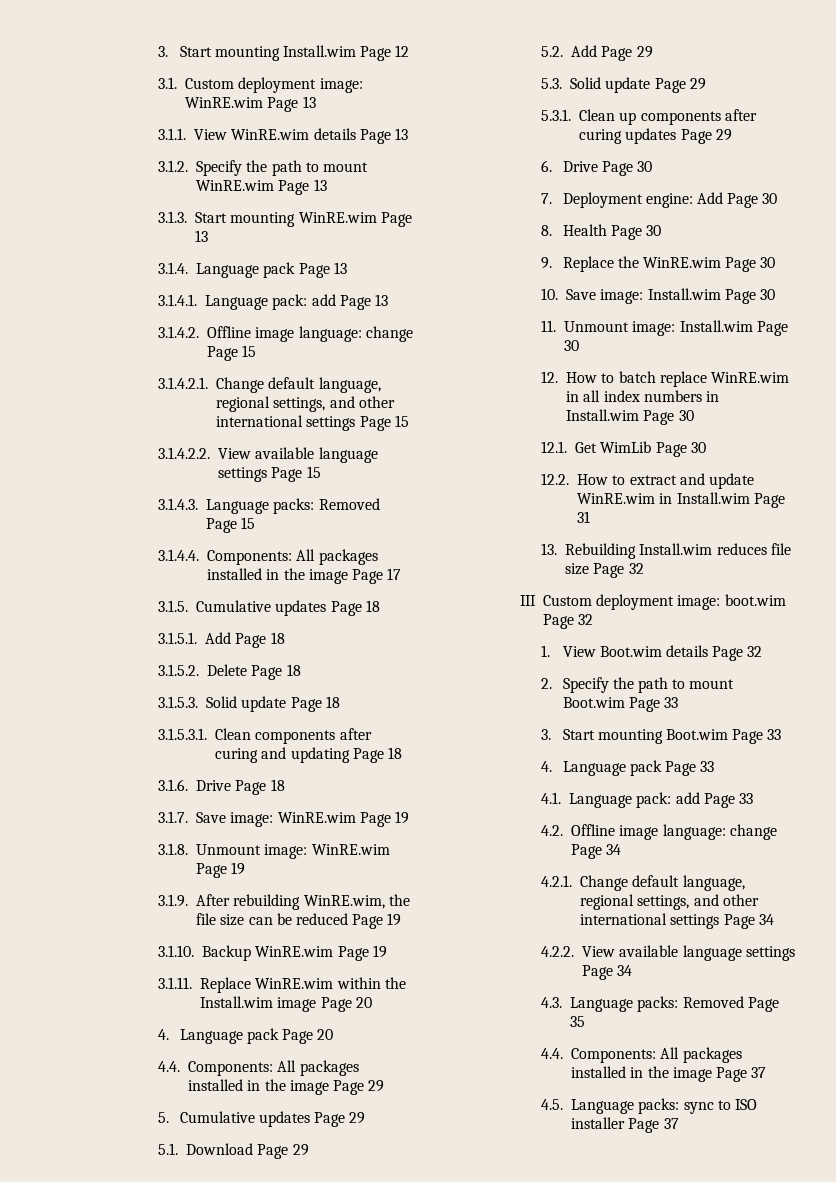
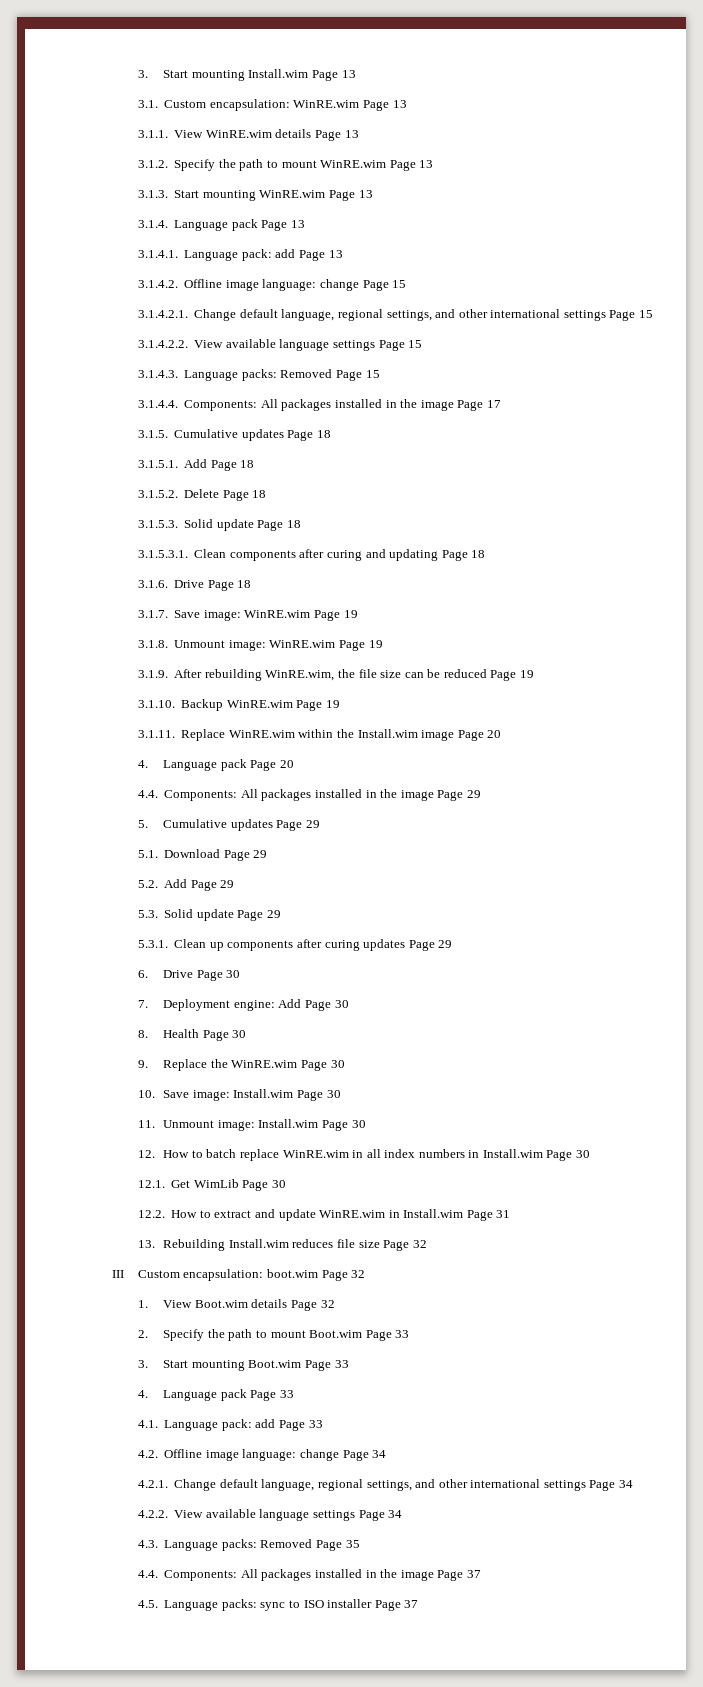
- 3. Start mounting Install.wim Page 12
+ 3. Start mounting Install.wim Page 13
- 3.1. Custom deployment image: WinRE.wim Page 13
+ 3.1. Custom encapsulation: WinRE.wim Page 13
- III Custom deployment image: boot.wim Page 32
+ III Custom encapsulation: boot.wim Page 32

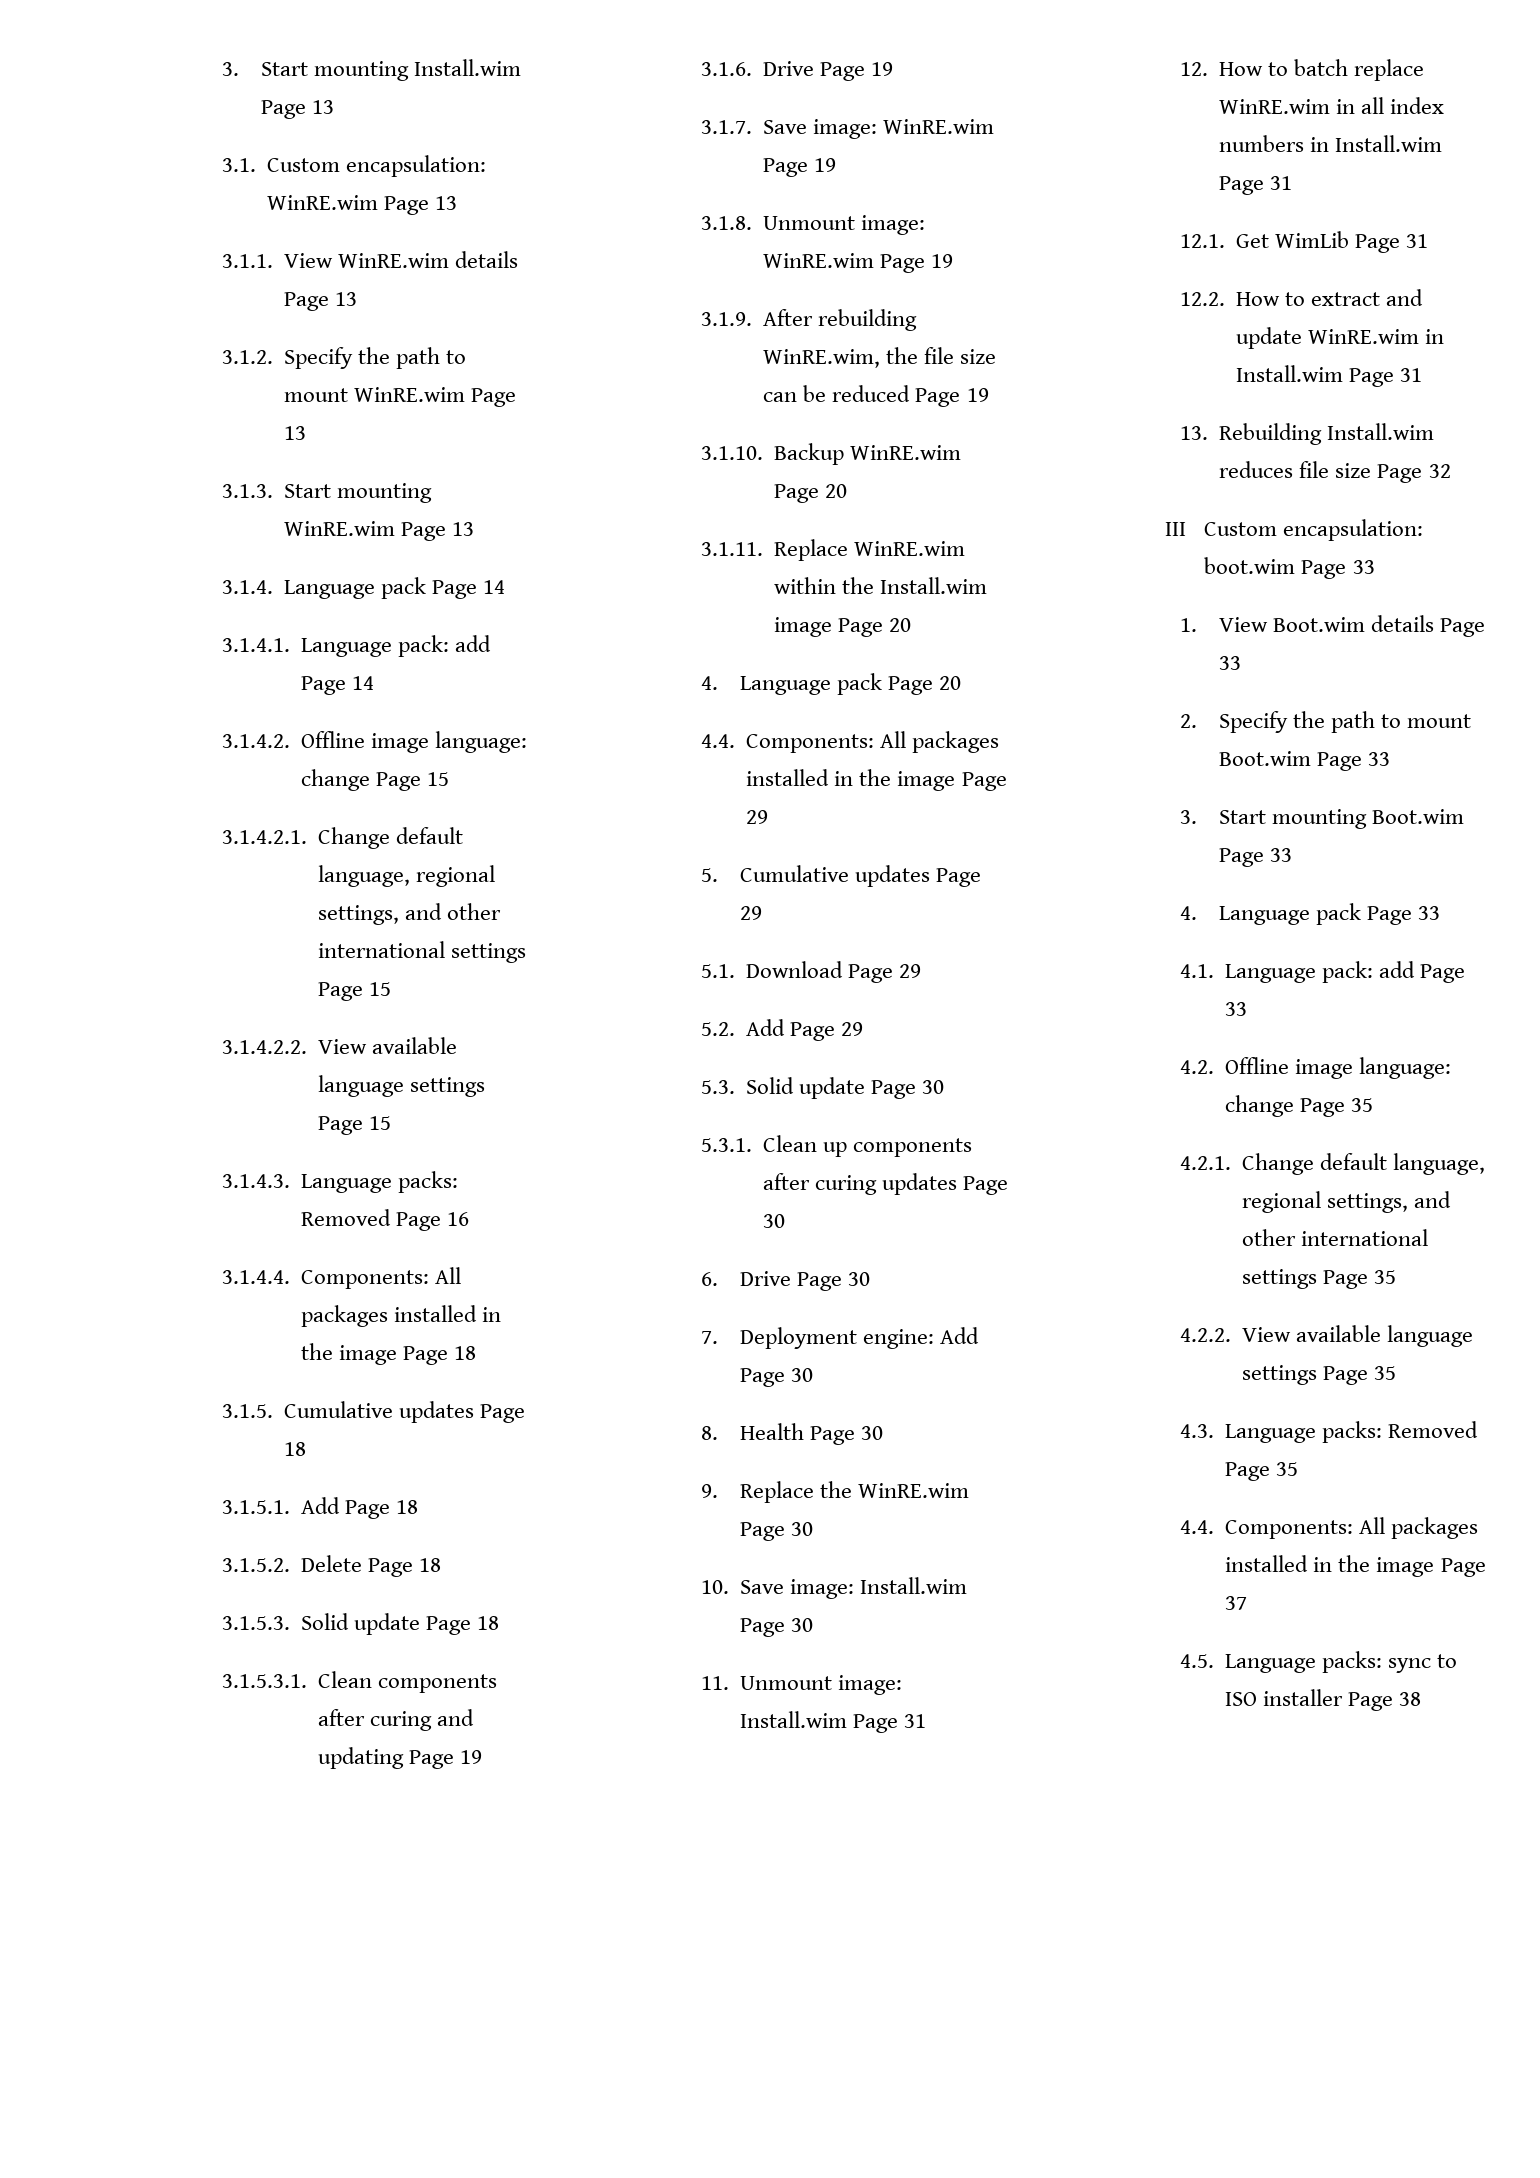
- 3.1.4. Language pack Page 13
+ 3.1.4. Language pack Page 14
- 3.1.4.1. Language pack: add Page 13
+ 3.1.4.1. Language pack: add Page 14
- 3.1.4.3. Language packs: Removed Page 15
+ 3.1.4.3. Language packs: Removed Page 16
- 3.1.4.4. Components: All packages installed in the image Page 17
+ 3.1.4.4. Components: All packages installed in the image Page 18
- 3.1.5.3.1. Clean components after curing and updating Page 18
+ 3.1.5.3.1. Clean components after curing and updating Page 19
- 3.1.6. Drive Page 18
+ 3.1.6. Drive Page 19
- 3.1.10. Backup WinRE.wim Page 19
+ 3.1.10. Backup WinRE.wim Page 20
- 5.3. Solid update Page 29
+ 5.3. Solid update Page 30
- 5.3.1. Clean up components after curing updates Page 29
+ 5.3.1. Clean up components after curing updates Page 30
- 11. Unmount image: Install.wim Page 30
+ 11. Unmount image: Install.wim Page 31
- 12. How to batch replace WinRE.wim in all index numbers in Install.wim Page 30
+ 12. How to batch replace WinRE.wim in all index numbers in Install.wim Page 31
- 12.1. Get WimLib Page 30
+ 12.1. Get WimLib Page 31
- III Custom encapsulation: boot.wim Page 32
+ III Custom encapsulation: boot.wim Page 33
- 1. View Boot.wim details Page 32
+ 1. View Boot.wim details Page 33
- 4.2. Offline image language: change Page 34
+ 4.2. Offline image language: change Page 35
- 4.2.1. Change default language, regional settings, and other international settings Page 34
+ 4.2.1. Change default language, regional settings, and other international settings Page 35
- 4.2.2. View available language settings Page 34
+ 4.2.2. View available language settings Page 35
- 4.5. Language packs: sync to ISO installer Page 37
+ 4.5. Language packs: sync to ISO installer Page 38

